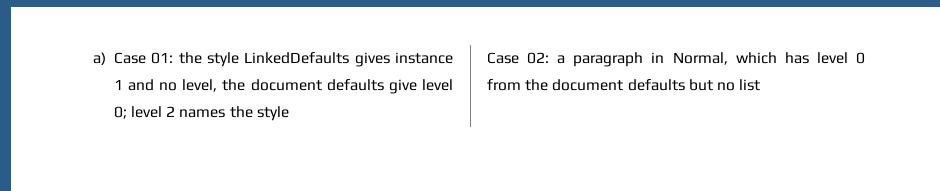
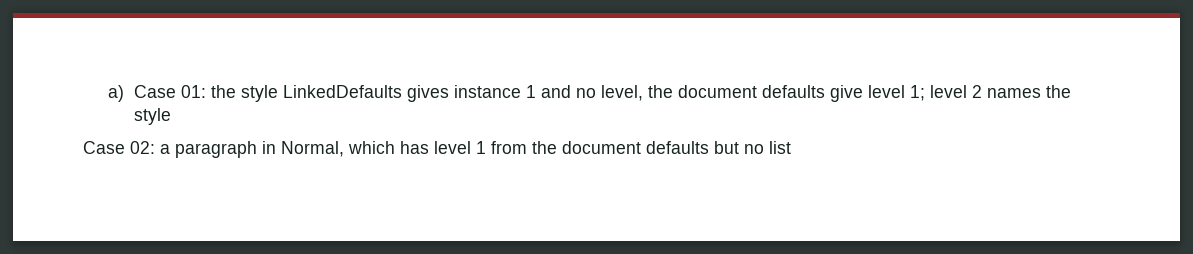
- a) Case 01: the style LinkedDefaults gives instance 1 and no level, the document defaults give level 0; level 2 names the style
+ a) Case 01: the style LinkedDefaults gives instance 1 and no level, the document defaults give level 1; level 2 names the style
- Case 02: a paragraph in Normal, which has level 0 from the document defaults but no list
+ Case 02: a paragraph in Normal, which has level 1 from the document defaults but no list

